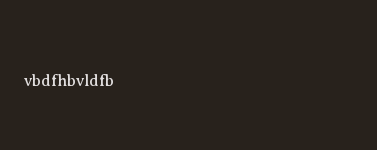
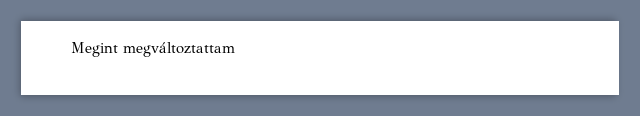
- vbdfhbvldfb
+ Megint megváltoztattam

